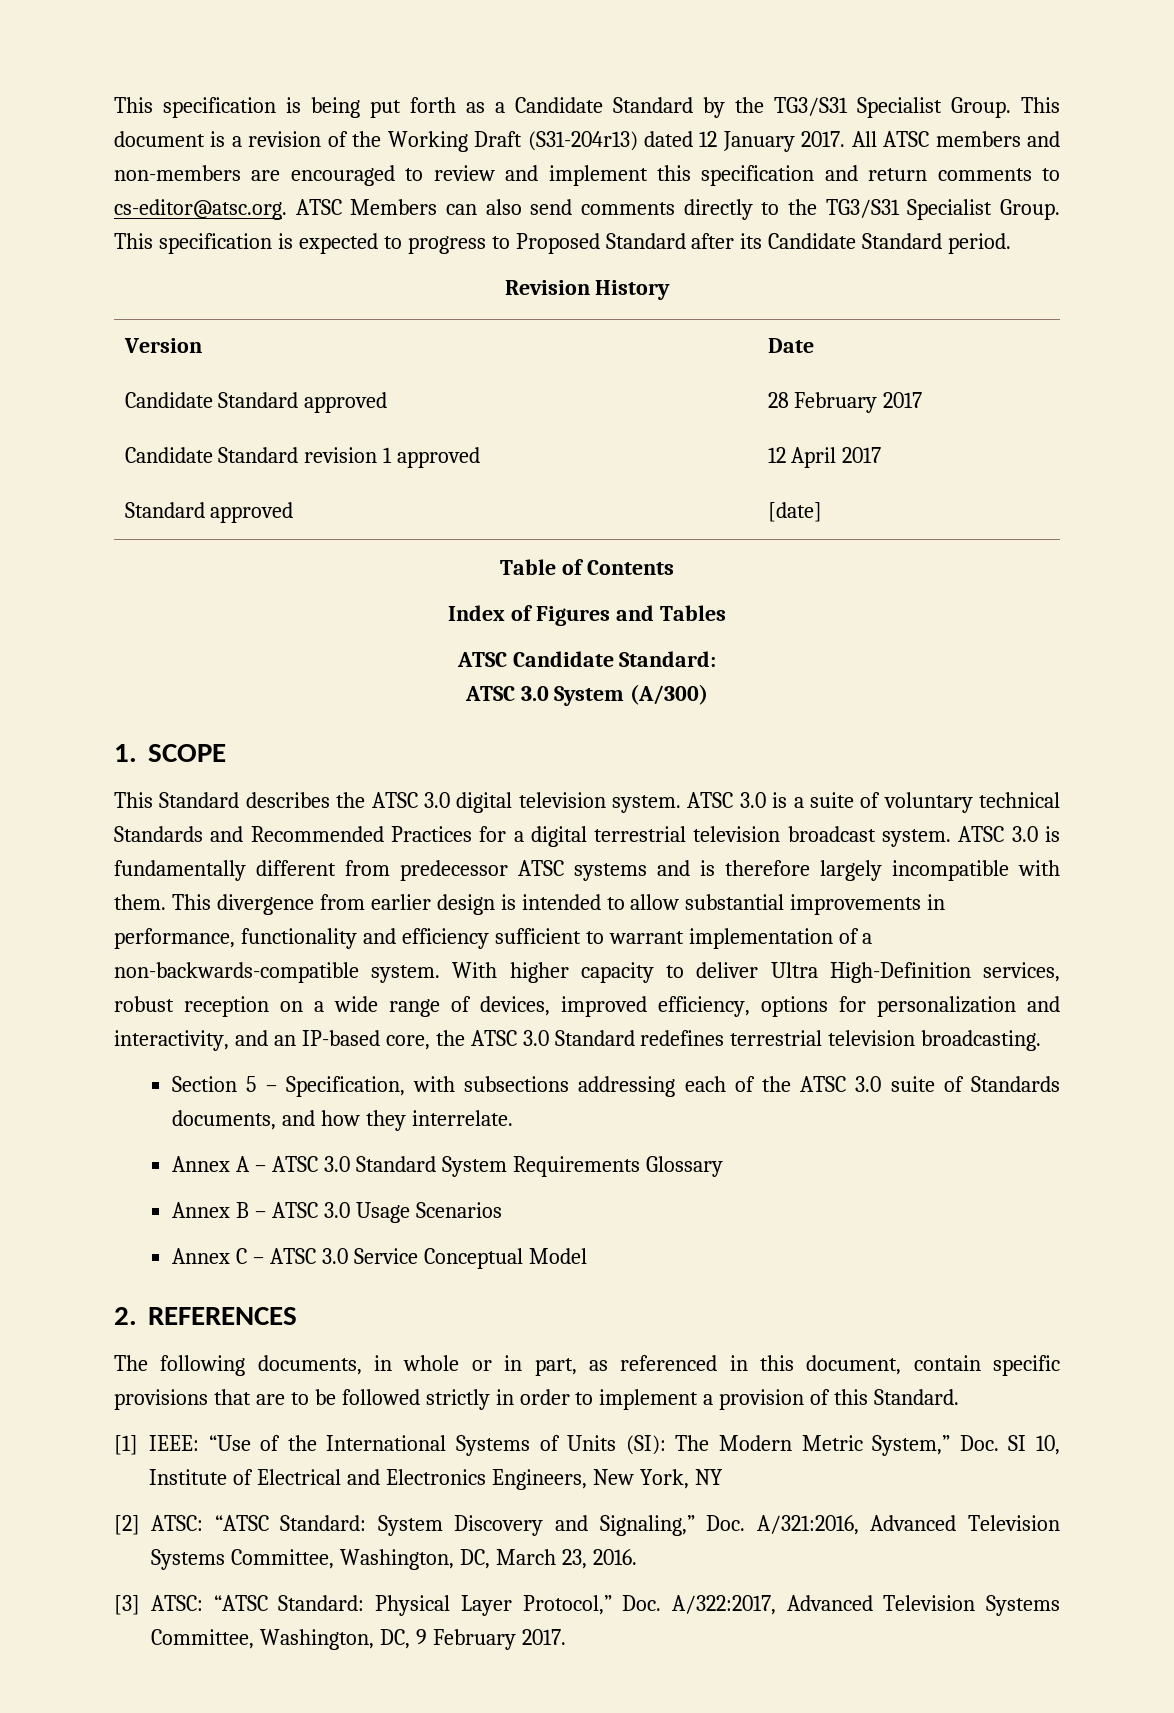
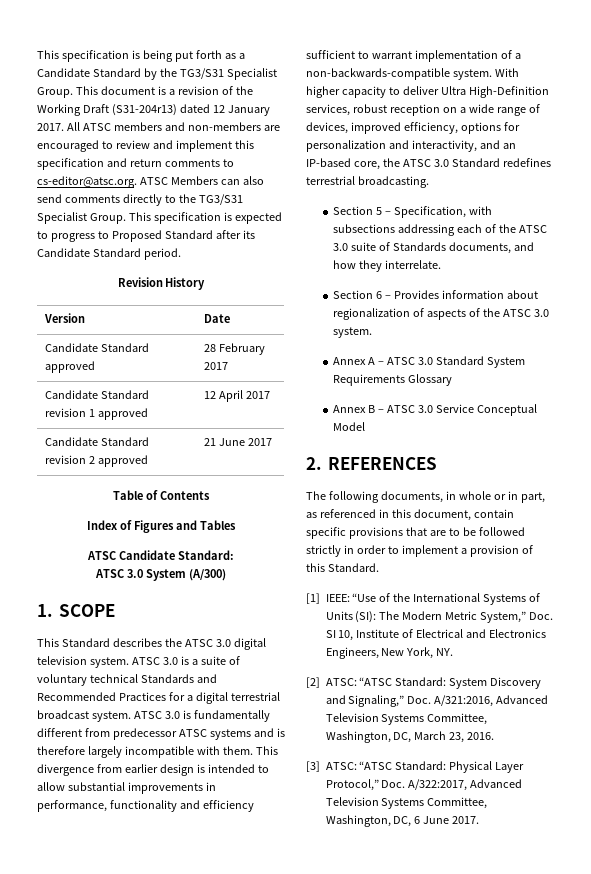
- Standard approved | [date]
+ Candidate Standard revision 2 approved | 21 June 2017
- ATSC 3.0 is a suite of voluntary technical Standards and Recommended Practices for a digital terrestrial television broadcast system.
+ ATSC 3.0 is a suite of voluntary technical Standards and Recommended Practices for a digital terrestrial broadcast system.
- With higher capacity to deliver Ultra High-Definition services, robust reception on a wide range of devices, improved efficiency, options for personalization and interactivity, and an IP-based core, the ATSC 3.0 Standard redefines terrestrial television broadcasting.
+ With higher capacity to deliver Ultra High-Definition services, robust reception on a wide range of devices, improved efficiency, options for personalization and interactivity, and an IP-based core, the ATSC 3.0 Standard redefines terrestrial broadcasting.
+ Section 6 – Provides information about regionalization of aspects of the ATSC 3.0 system.
- Annex B – ATSC 3.0 Usage Scenarios
- Annex C – ATSC 3.0 Service Conceptual Model
+ Annex B – ATSC 3.0 Service Conceptual Model
- [1] IEEE: “Use of the International Systems of Units (SI): The Modern Metric System,” Doc. SI 10, Institute of Electrical and Electronics Engineers, New York, NY
+ [1] IEEE: “Use of the International Systems of Units (SI): The Modern Metric System,” Doc. SI 10, Institute of Electrical and Electronics Engineers, New York, NY.
- [3] ATSC: “ATSC Standard: Physical Layer Protocol,” Doc. A/322:2017, Advanced Television Systems Committee, Washington, DC, 9 February 2017.
+ [3] ATSC: “ATSC Standard: Physical Layer Protocol,” Doc. A/322:2017, Advanced Television Systems Committee, Washington, DC, 6 June 2017.

